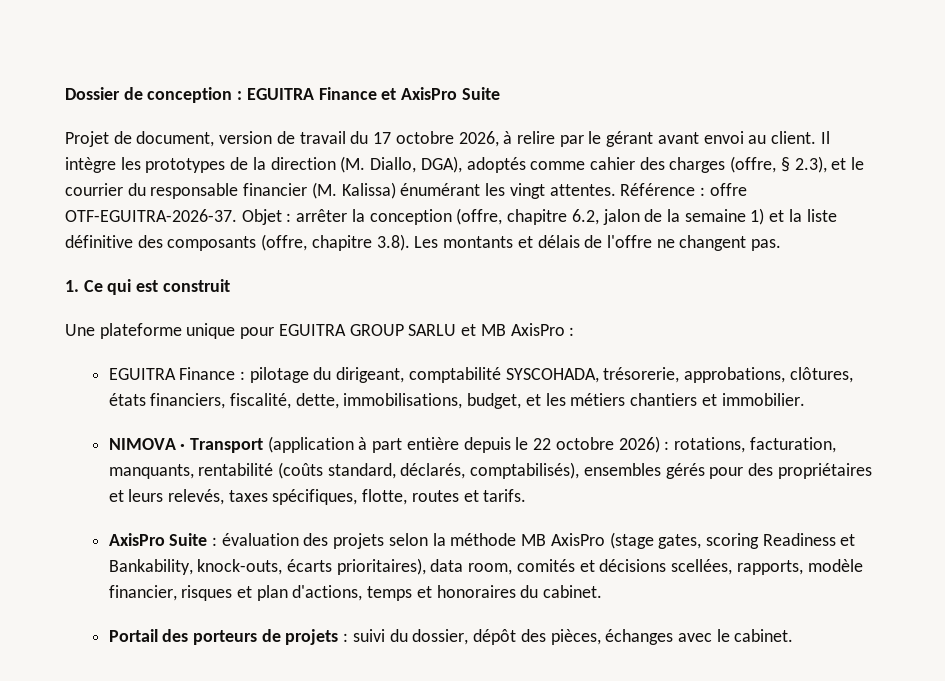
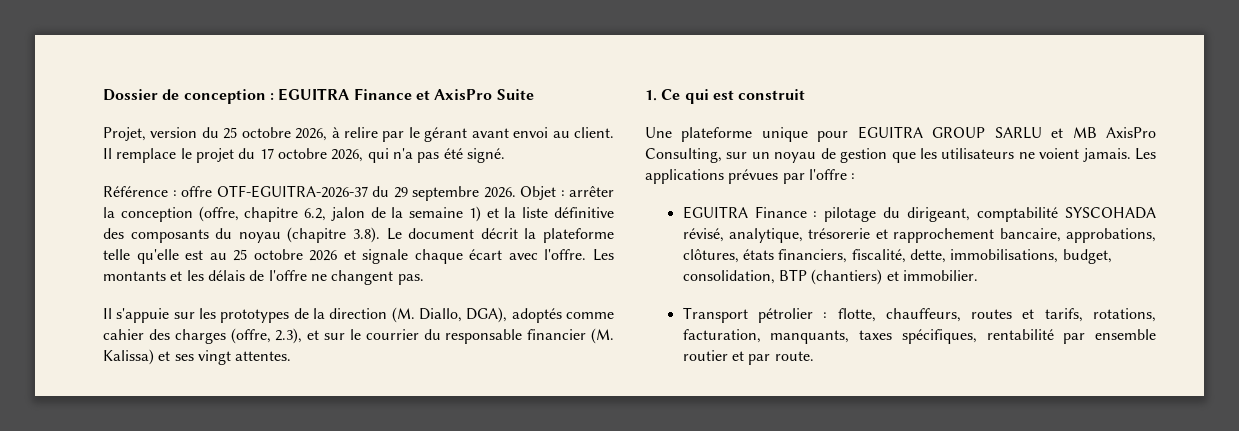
- Projet de document, version de travail du 17 octobre 2026, à relire par le gérant avant envoi au client.
+ Projet, version du 25 octobre 2026, à relire par le gérant avant envoi au client.
- Il intègre les prototypes de la direction (M. Diallo, DGA), adoptés comme cahier des charges (offre, § 2.3), et le courrier du responsable financier (M. Kalissa) énumérant les vingt attentes. Référence : offre OTF-EGUITRA-2026-37.
+ Il remplace le projet du 17 octobre 2026, qui n'a pas été signé.
+ Référence : offre OTF-EGUITRA-2026-37 du 29 septembre 2026.
- Objet : arrêter la conception (offre, chapitre 6.2, jalon de la semaine 1) et la liste définitive des composants (offre, chapitre 3.8). Les montants et délais de l'offre ne changent pas.
+ Objet : arrêter la conception (offre, chapitre 6.2, jalon de la semaine 1) et la liste définitive des composants du noyau (chapitre 3.8). Le document décrit la plateforme telle qu'elle est au 25 octobre 2026 et signale chaque écart avec l'offre. Les montants et les délais de l'offre ne changent pas.
+ Il s'appuie sur les prototypes de la direction (M. Diallo, DGA), adoptés comme cahier des charges (offre, 2.3), et sur le courrier du responsable financier (M. Kalissa) et ses vingt attentes.
- Une plateforme unique pour EGUITRA GROUP SARLU et MB AxisPro :
+ Une plateforme unique pour EGUITRA GROUP SARLU et MB AxisPro Consulting, sur un noyau de gestion que les utilisateurs ne voient jamais. Les applications prévues par l'offre :
- EGUITRA Finance : pilotage du dirigeant, comptabilité SYSCOHADA, trésorerie, approbations, clôtures, états financiers, fiscalité, dette, immobilisations, budget, et les métiers chantiers et immobilier.
- NIMOVA · Transport (application à part entière depuis le 22 octobre 2026) : rotations, facturation, manquants, rentabilité (coûts standard, déclarés, comptabilisés), ensembles gérés pour des propriétaires et leurs relevés, taxes spécifiques, flotte, routes et tarifs.
- AxisPro Suite : évaluation des projets selon la méthode MB AxisPro (stage gates, scoring Readiness et Bankability, knock-outs, écarts prioritaires), data room, comités et décisions scellées, rapports, modèle financier, risques et plan d'actions, temps et honoraires du cabinet.
- Portail des porteurs de projets : suivi du dossier, dépôt des pièces, échanges avec le cabinet.
+ EGUITRA Finance : pilotage du dirigeant, comptabilité SYSCOHADA révisé, analytique, trésorerie et rapprochement bancaire, approbations, clôtures, états financiers, fiscalité, dette, immobilisations, budget, consolidation, BTP (chantiers) et immobilier.
+ Transport pétrolier : flotte, chauffeurs, routes et tarifs, rotations, facturation, manquants, taxes spécifiques, rentabilité par ensemble routier et par route.

